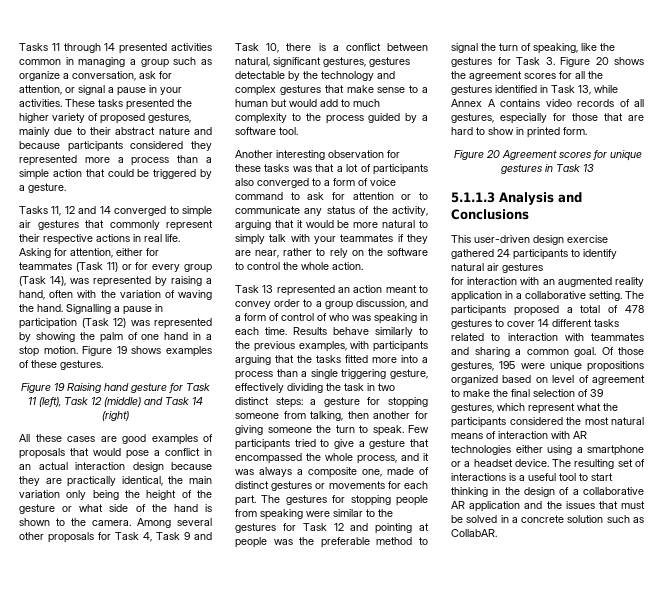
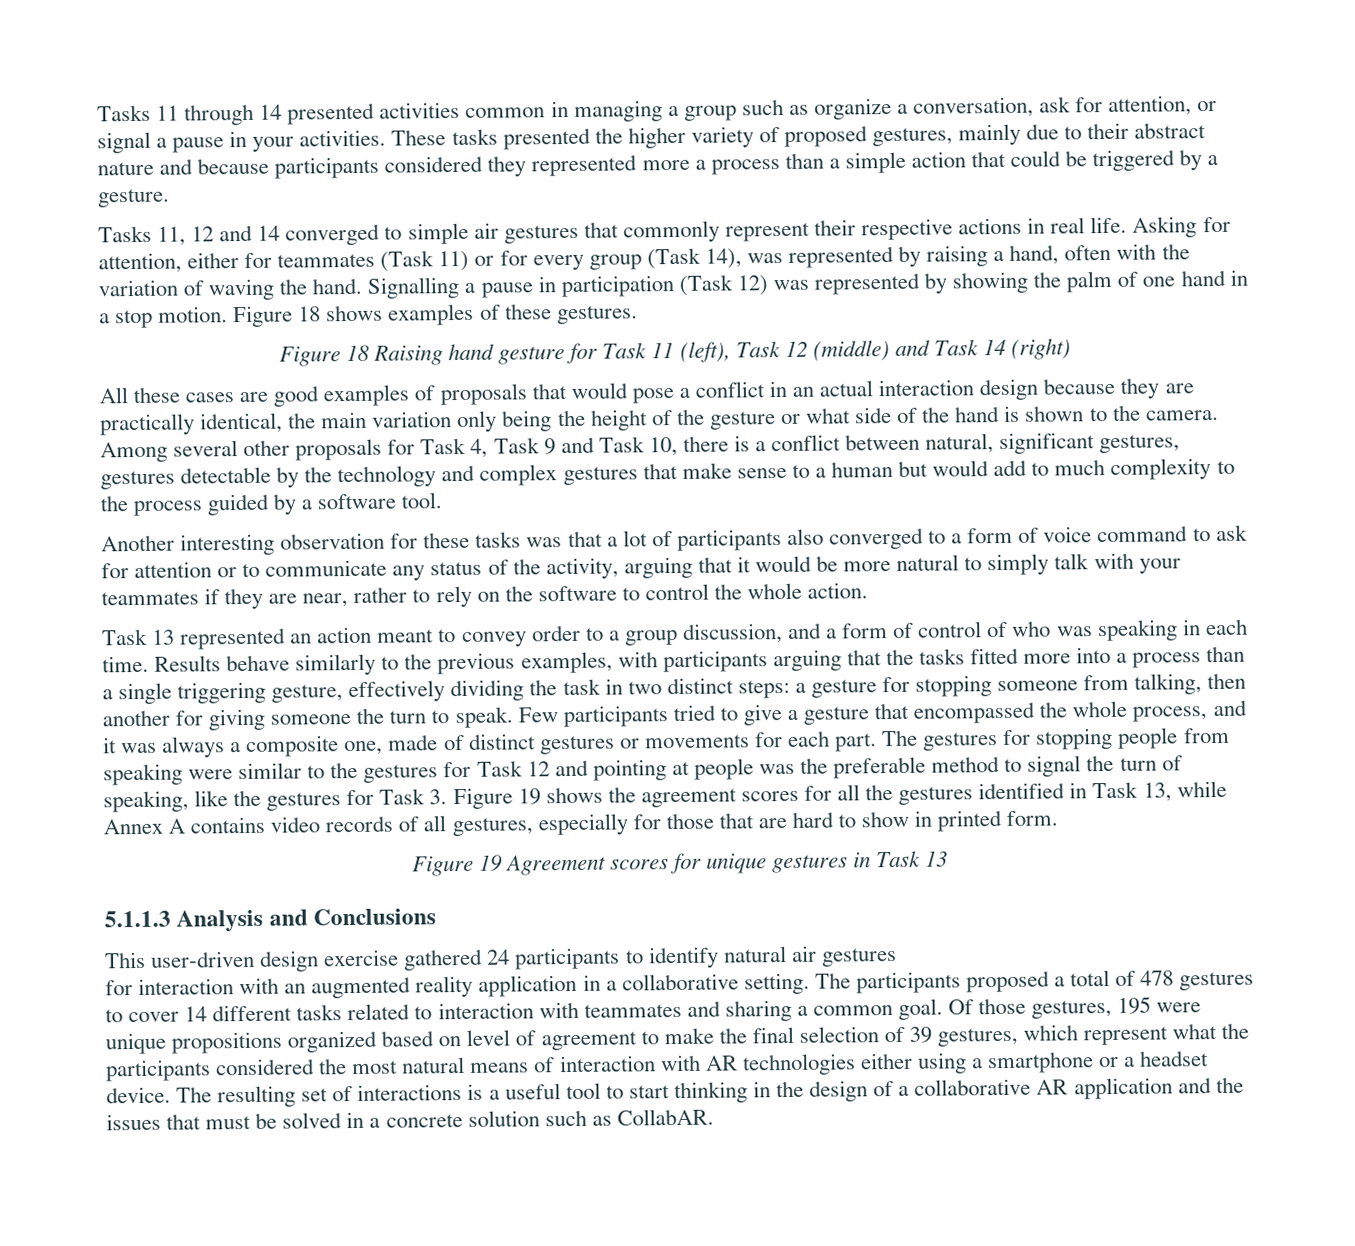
- Figure 19 shows examples of these gestures.
+ Figure 18 shows examples of these gestures.
- Figure 19 Raising hand gesture for Task 11 (left), Task 12 (middle) and Task 14 (right)
+ Figure 18 Raising hand gesture for Task 11 (left), Task 12 (middle) and Task 14 (right)
- The gestures for stopping people from speaking were similar to the gestures for Task 12 and pointing at people was the preferable method to signal the turn of speaking, like the gestures for Task 3. Figure 20 shows the agreement scores for all the gestures identified in Task 13, while Annex A contains video records of all gestures, especially for those that are hard to show in printed form.
+ The gestures for stopping people from speaking were similar to the gestures for Task 12 and pointing at people was the preferable method to signal the turn of speaking, like the gestures for Task 3. Figure 19 shows the agreement scores for all the gestures identified in Task 13, while Annex A contains video records of all gestures, especially for those that are hard to show in printed form.
- Figure 20 Agreement scores for unique gestures in Task 13
+ Figure 19 Agreement scores for unique gestures in Task 13

